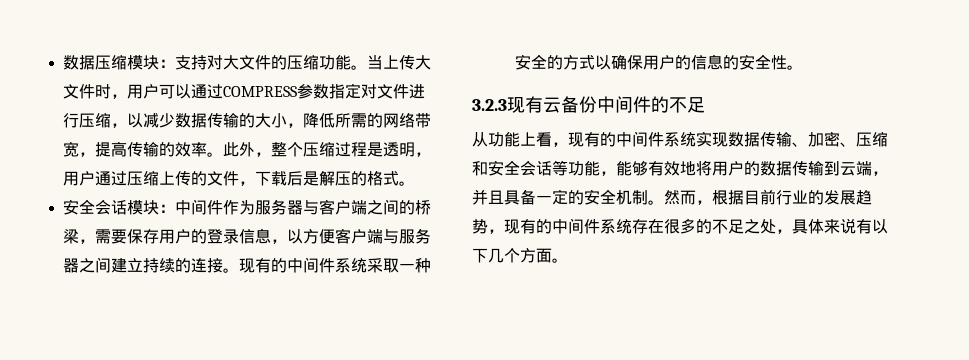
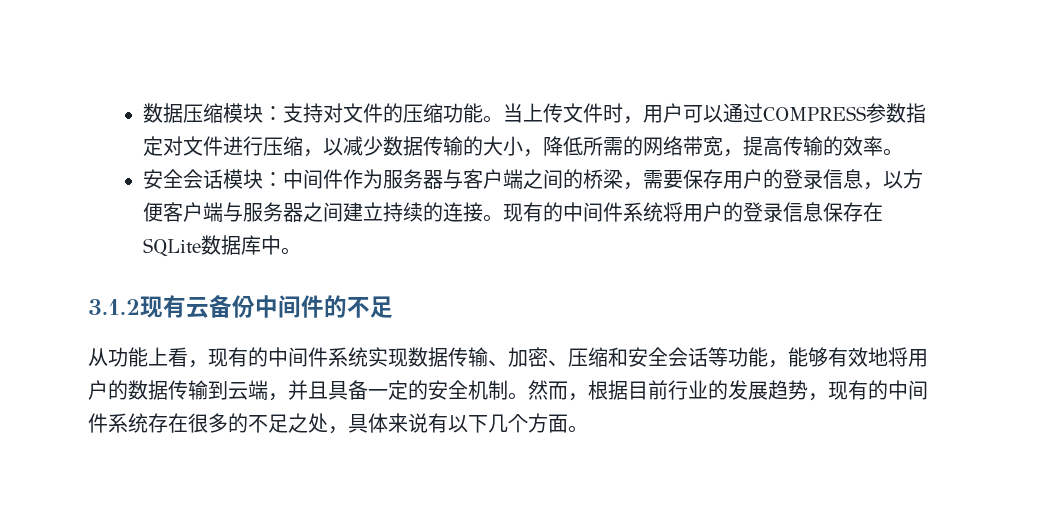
- 数据压缩模块：支持对大文件的压缩功能。
+ 数据压缩模块：支持对文件的压缩功能。
- 当上传大文件时，用户可以通过COMPRESS参数指定对文件进行压缩，以减少数据传输的大小，降低所需的网络带宽，提高传输的效率。此外，整个压缩过程是透明，用户通过压缩上传的文件，下载后是解压的格式。
+ 当上传文件时，用户可以通过COMPRESS参数指定对文件进行压缩，以减少数据传输的大小，降低所需的网络带宽，提高传输的效率。
- 现有的中间件系统采取一种安全的方式以确保用户的信息的安全性。
- 3.2.3现有云备份中间件的不足
+ 现有的中间件系统将用户的登录信息保存在SQLite数据库中。
+ 3.1.2现有云备份中间件的不足

